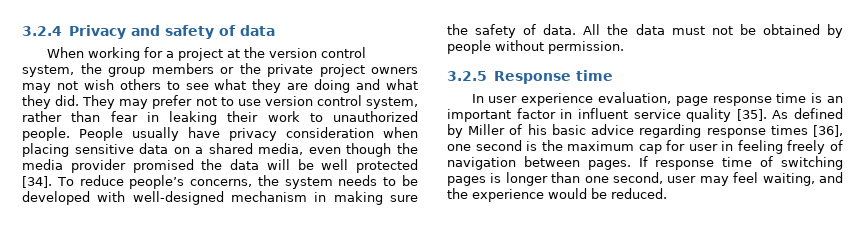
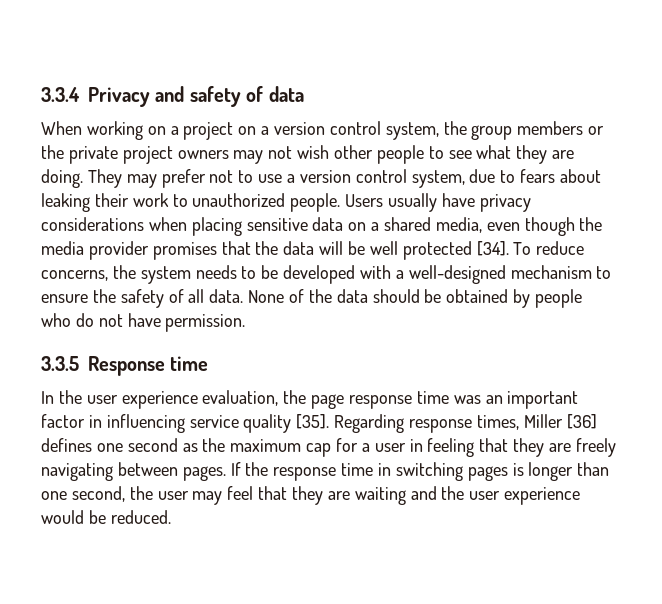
- 3.2.4 Privacy and safety of data
+ 3.3.4 Privacy and safety of data
- When working for a project at the version control system, the group members or the private project owners may not wish others to see what they are doing and what they did.
+ When working on a project on a version control system, the group members or the private project owners may not wish other people to see what they are doing.
- They may prefer not to use version control system, rather than fear in leaking their work to unauthorized people.
+ They may prefer not to use a version control system, due to fears about leaking their work to unauthorized people.
- People usually have privacy consideration when placing sensitive data on a shared media, even though the media provider promised the data will be well protected [34].
+ Users usually have privacy considerations when placing sensitive data on a shared media, even though the media provider promises that the data will be well protected [34].
- To reduce people’s concerns, the system needs to be developed with well-designed mechanism in making sure the safety of data. All the data must not be obtained by people without permission.
+ To reduce concerns, the system needs to be developed with a well-designed mechanism to ensure the safety of all data. None of the data should be obtained by people who do not have permission.
- 3.2.5 Response time
+ 3.3.5 Response time
- In user experience evaluation, page response time is an important factor in influent service quality [35].
+ In the user experience evaluation, the page response time was an important factor in influencing service quality [35].
- As defined by Miller of his basic advice regarding response times [36], one second is the maximum cap for user in feeling freely of navigation between pages.
+ Regarding response times, Miller [36] defines one second as the maximum cap for a user in feeling that they are freely navigating between pages.
- If response time of switching pages is longer than one second, user may feel waiting, and the experience would be reduced.
+ If the response time in switching pages is longer than one second, the user may feel that they are waiting and the user experience would be reduced.

